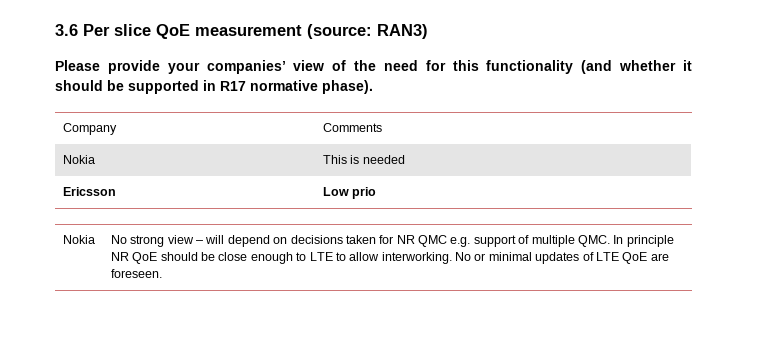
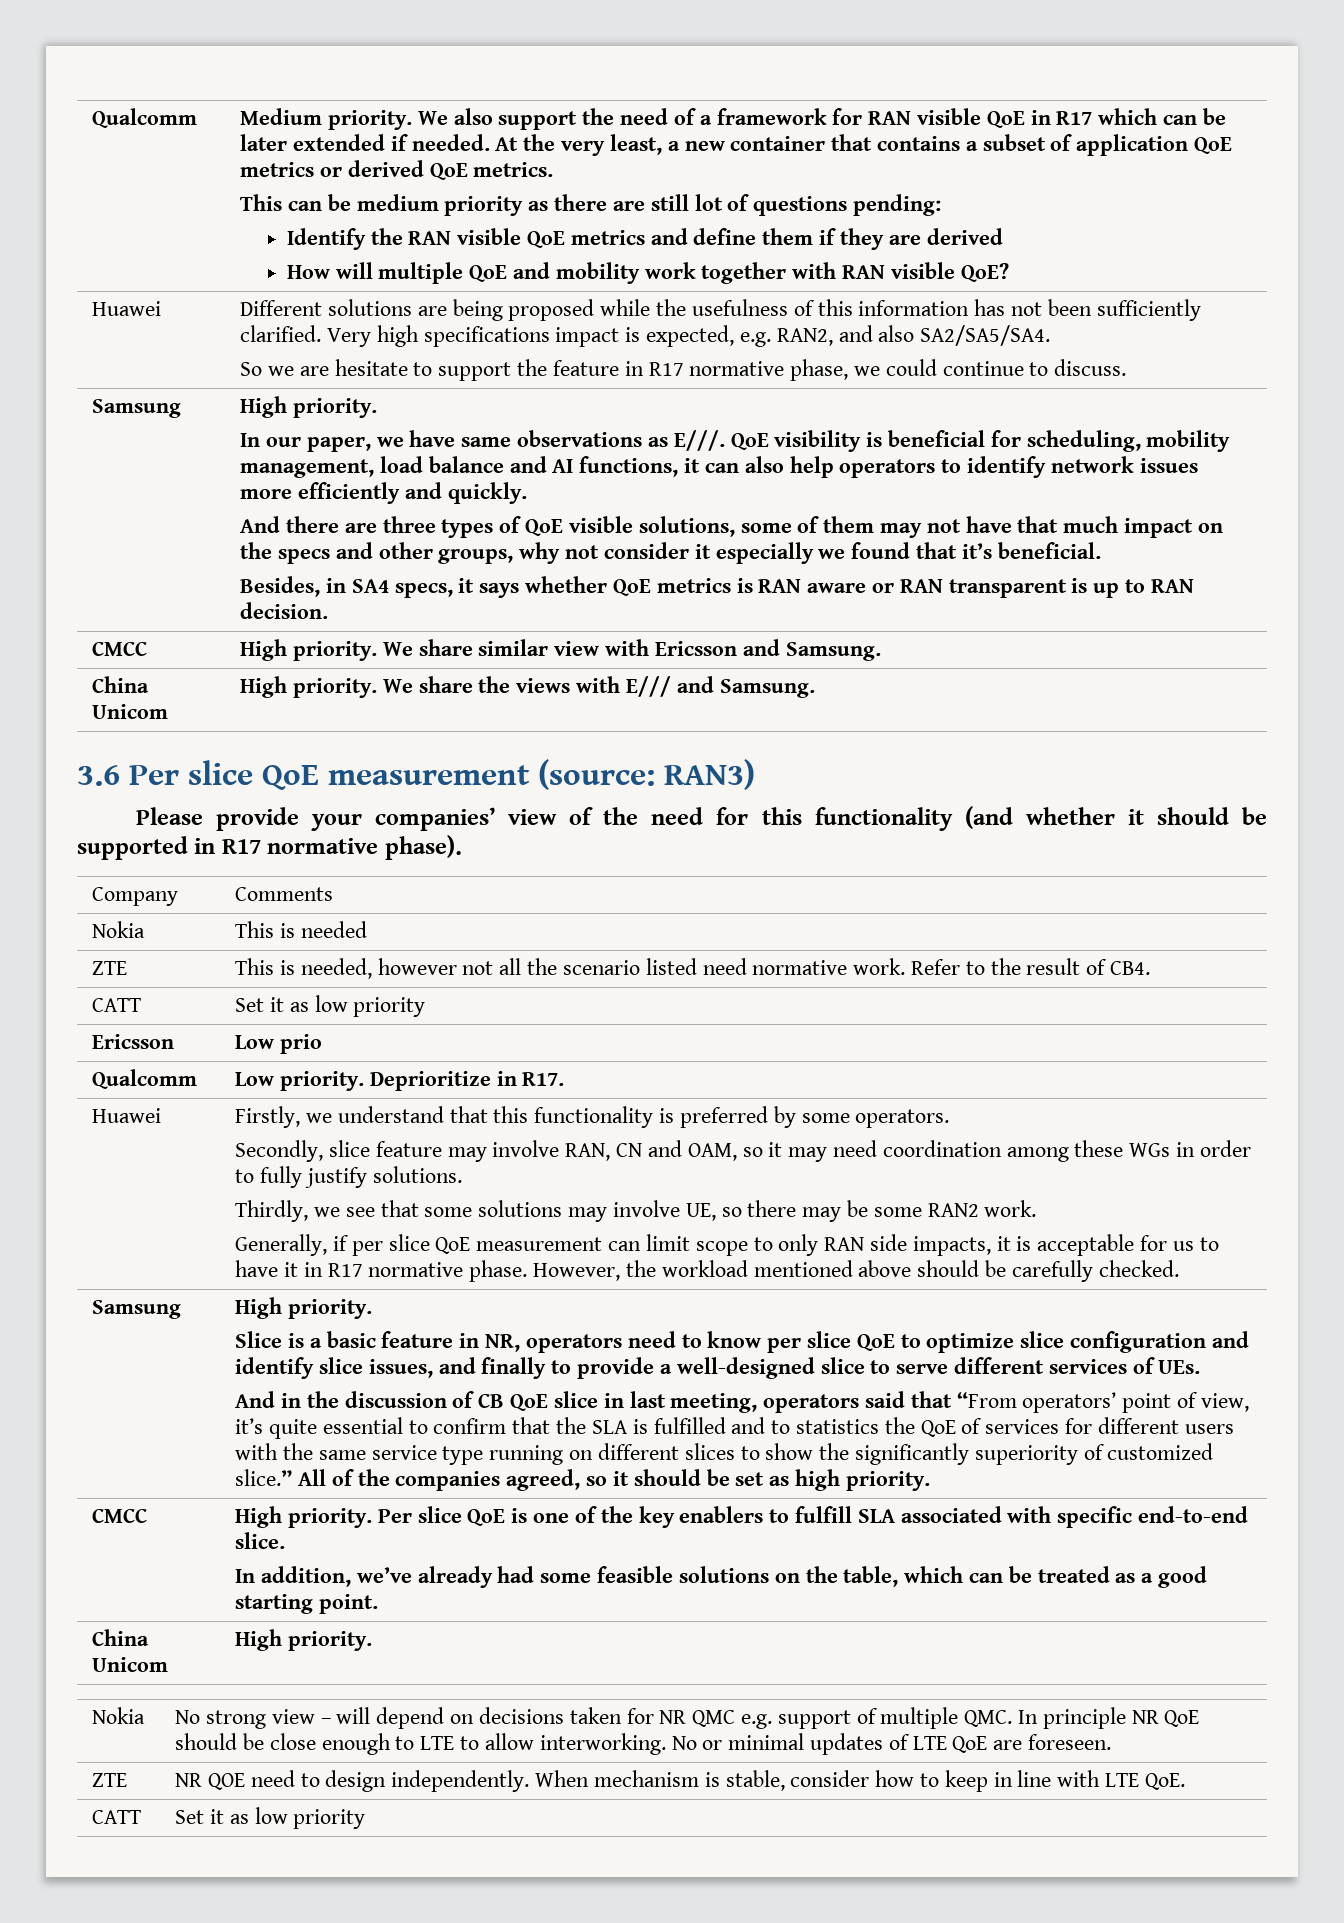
+ Qualcomm | Medium priority. We also support the need of a framework for RAN visible QoE in R17 which can be later extended if needed. At the very least, a new container that contains a subset of application QoE metrics or derived QoE metrics.
+ This can be medium priority as there are still lot of questions pending:
+ Identify the RAN visible QoE metrics and define them if they are derived
+ How will multiple QoE and mobility work together with RAN visible QoE?
+ Huawei | Different solutions are being proposed while the usefulness of this information has not been sufficiently clarified. Very high specifications impact is expected, e.g. RAN2, and also SA2/SA5/SA4.
+ So we are hesitate to support the feature in R17 normative phase, we could continue to discuss.
+ Samsung | High priority.
+ In our paper, we have same observations as E///. QoE visibility is beneficial for scheduling, mobility management, load balance and AI functions, it can also help operators to identify network issues more efficiently and quickly.
+ And there are three types of QoE visible solutions, some of them may not have that much impact on the specs and other groups, why not consider it especially we found that it’s beneficial.
+ Besides, in SA4 specs, it says whether QoE metrics is RAN aware or RAN transparent is up to RAN decision.
+ CMCC | High priority. We share similar view with Ericsson and Samsung.
+ China Unicom | High priority. We share the views with E/// and Samsung.
+ ZTE | This is needed, however not all the scenario listed need normative work. Refer to the result of CB4.
+ CATT | Set it as low priority
  Ericsson | Low prio
+ Qualcomm | Low priority. Deprioritize in R17.
+ Huawei | Firstly, we understand that this functionality is preferred by some operators.
+ Secondly, slice feature may involve RAN, CN and OAM, so it may need coordination among these WGs in order to fully justify solutions.
+ Thirdly, we see that some solutions may involve UE, so there may be some RAN2 work.
+ Generally, if per slice QoE measurement can limit scope to only RAN side impacts, it is acceptable for us to have it in R17 normative phase. However, the workload mentioned above should be carefully checked.
+ Samsung | High priority.
+ Slice is a basic feature in NR, operators need to know per slice QoE to optimize slice configuration and identify slice issues, and finally to provide a well-designed slice to serve different services of UEs.
+ And in the discussion of CB QoE slice in last meeting, operators said that “From operators’ point of view, it’s quite essential to confirm that the SLA is fulfilled and to statistics the QoE of services for different users with the same service type running on different slices to show the significantly superiority of customized slice.” All of the companies agreed, so it should be set as high priority.
+ CMCC | High priority. Per slice QoE is one of the key enablers to fulfill SLA associated with specific end-to-end slice.
+ In addition, we’ve already had some feasible solutions on the table, which can be treated as a good starting point.
+ China Unicom | High priority.
+ ZTE | NR QOE need to design independently. When mechanism is stable, consider how to keep in line with LTE QoE.
+ CATT | Set it as low priority

